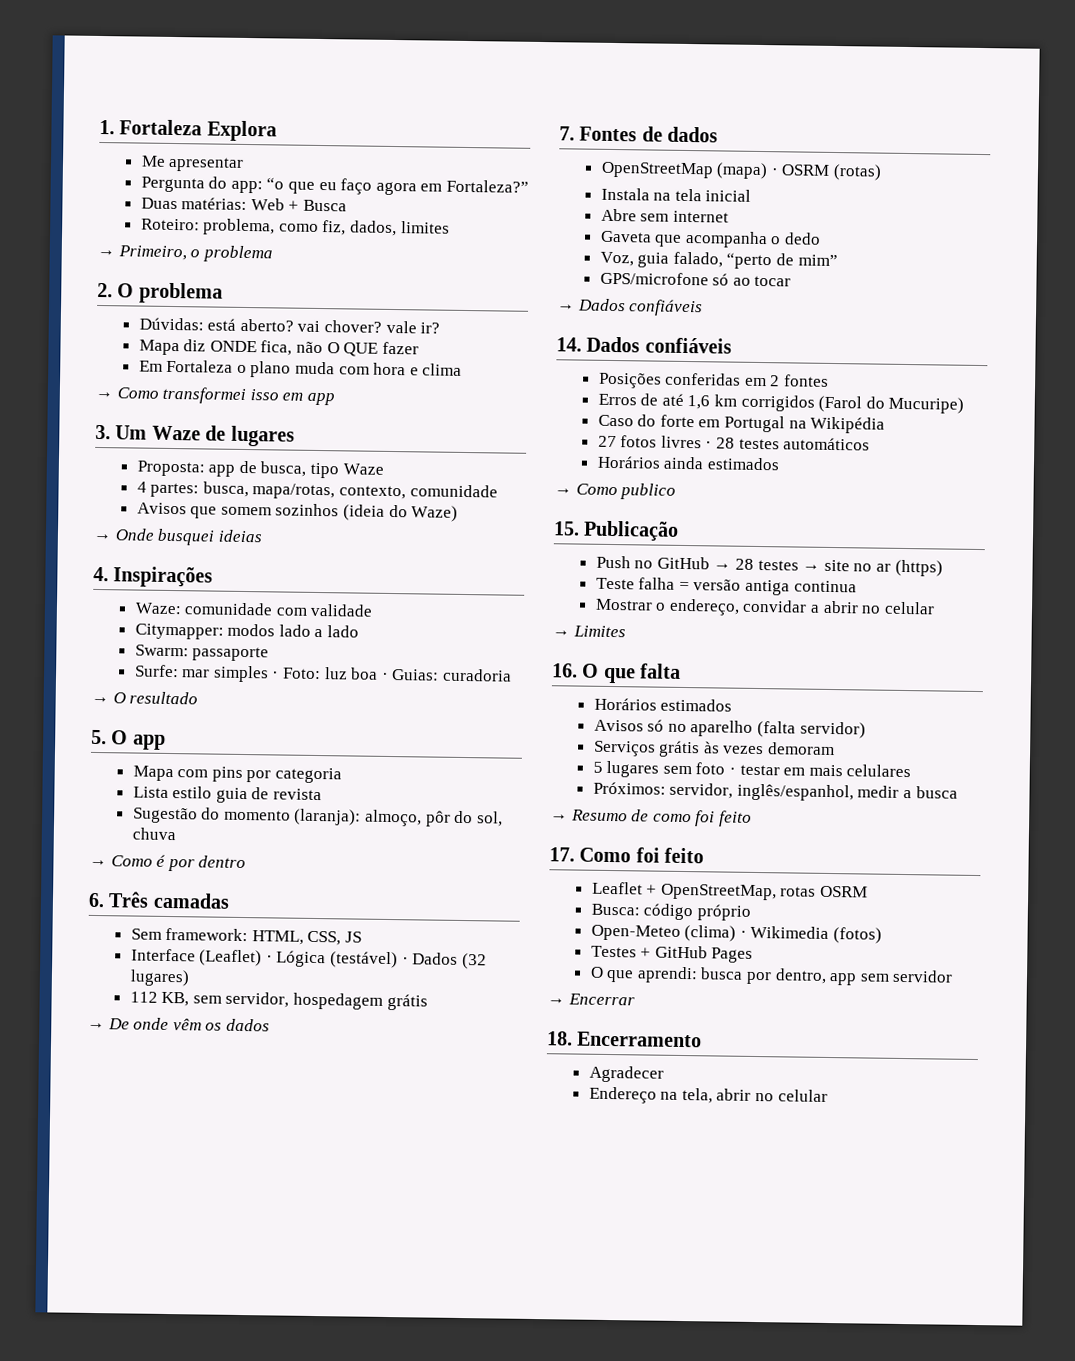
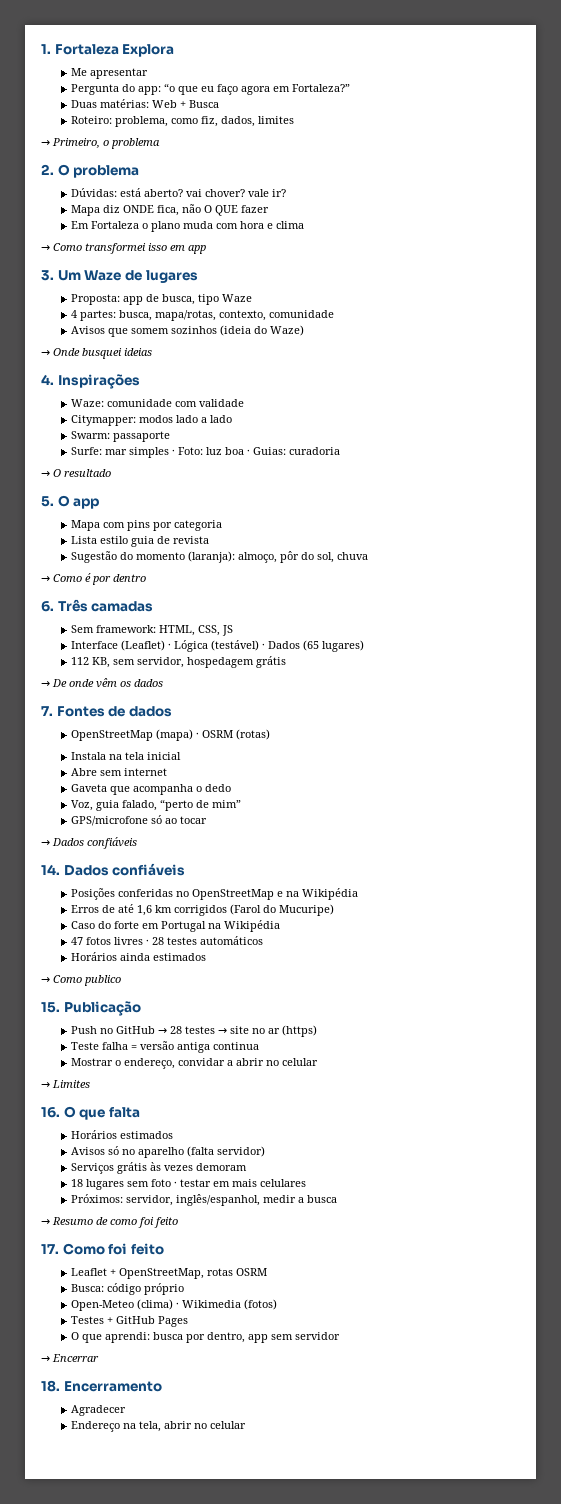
- Interface (Leaflet) · Lógica (testável) · Dados (32 lugares)
+ Interface (Leaflet) · Lógica (testável) · Dados (65 lugares)
- Posições conferidas em 2 fontes
+ Posições conferidas no OpenStreetMap e na Wikipédia
- 27 fotos livres · 28 testes automáticos
+ 47 fotos livres · 28 testes automáticos
- 5 lugares sem foto · testar em mais celulares
+ 18 lugares sem foto · testar em mais celulares

